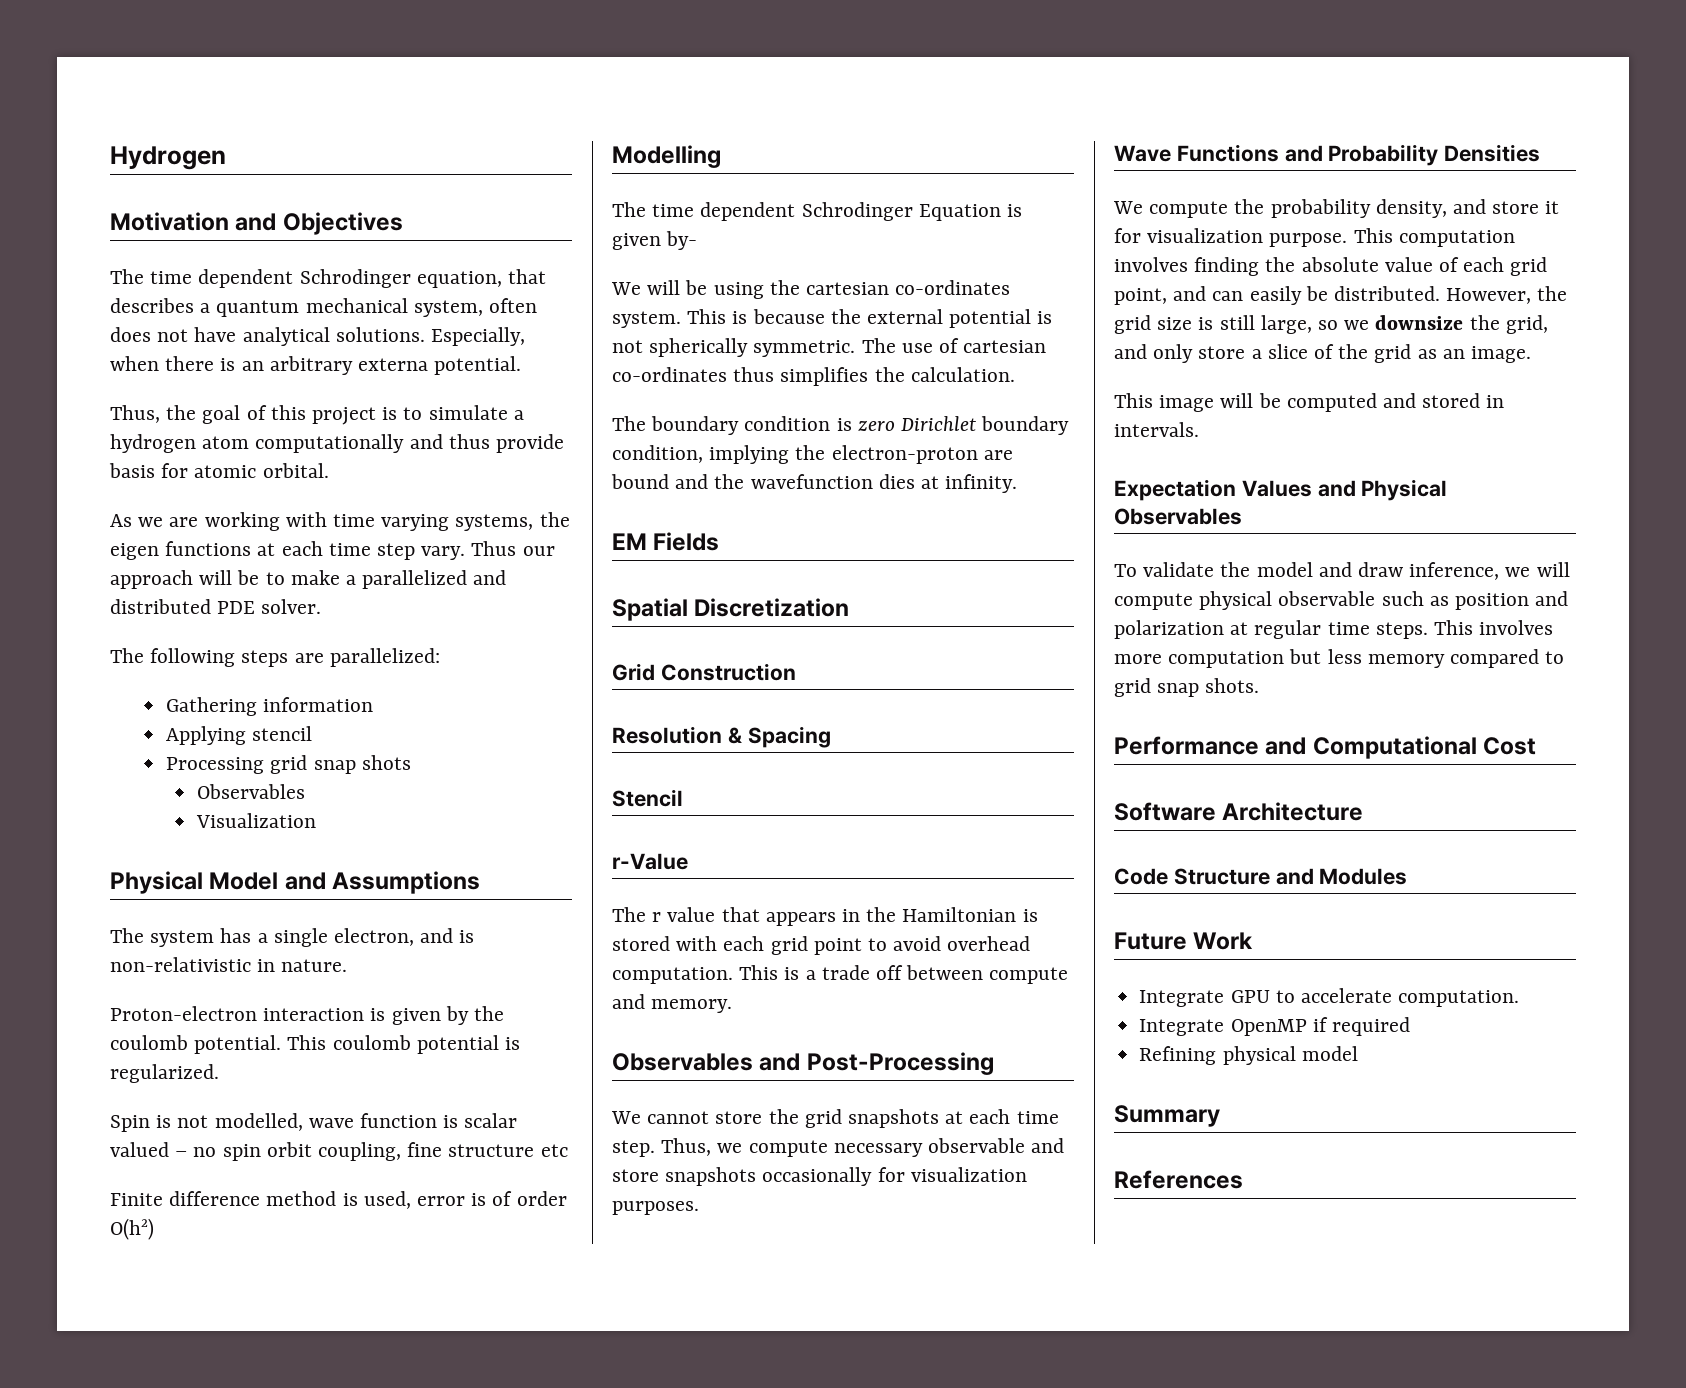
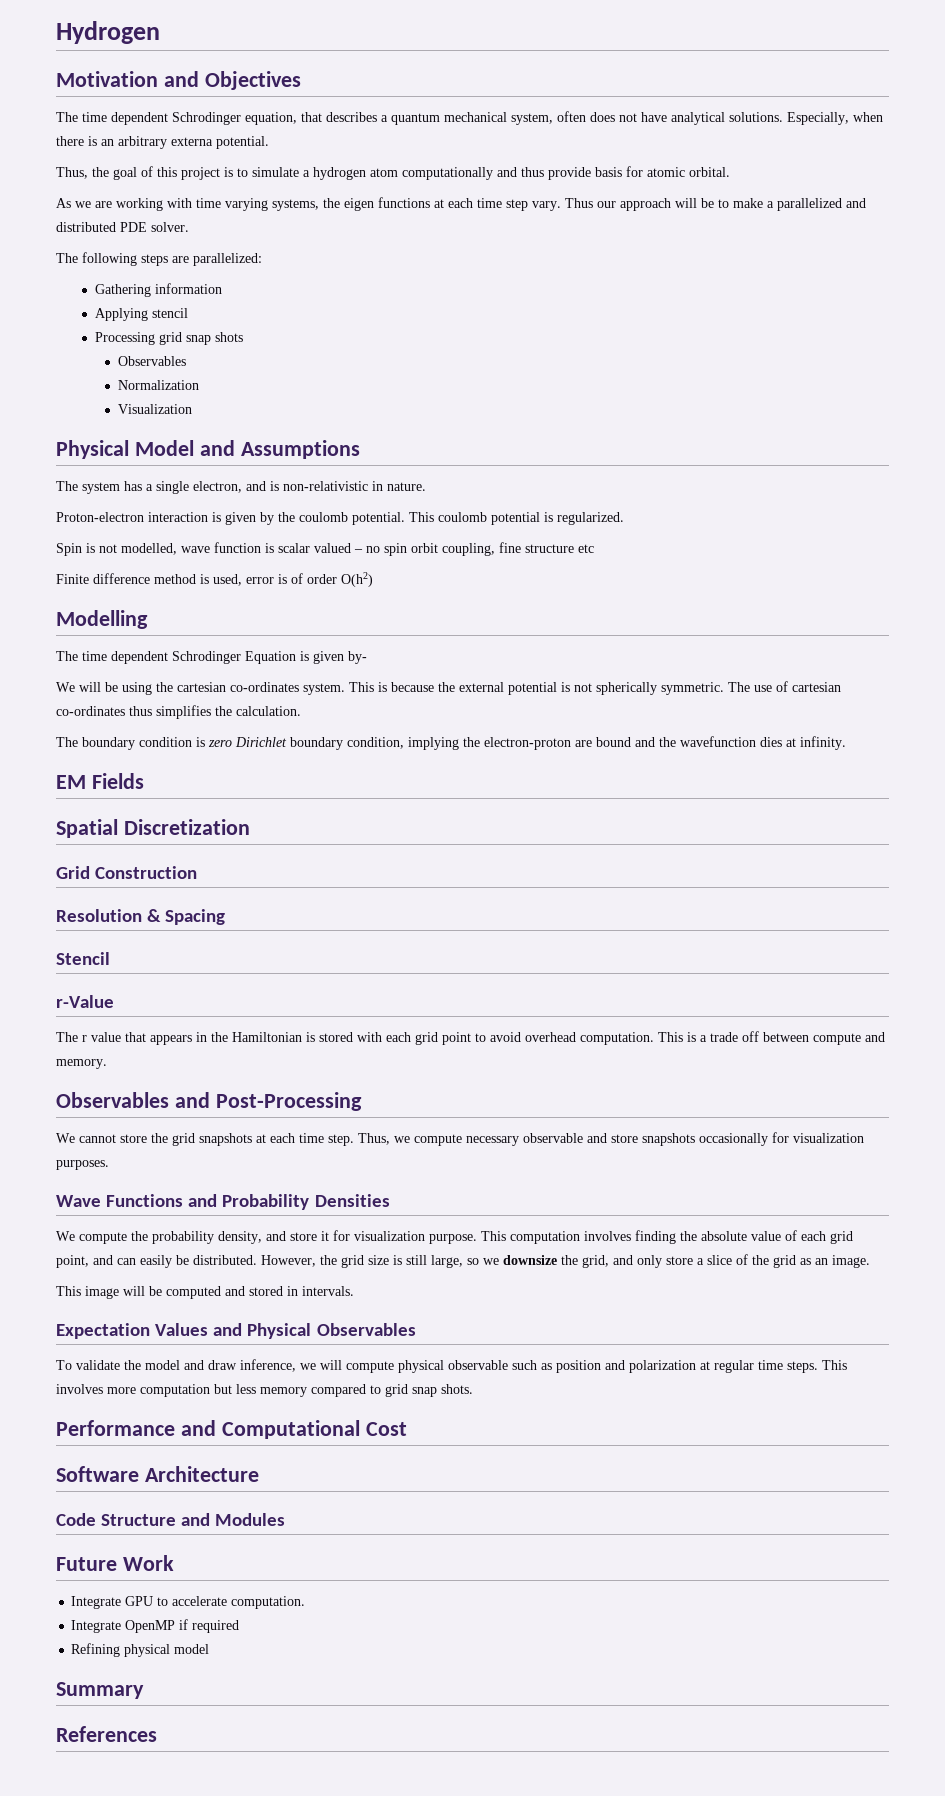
+ Normalization

